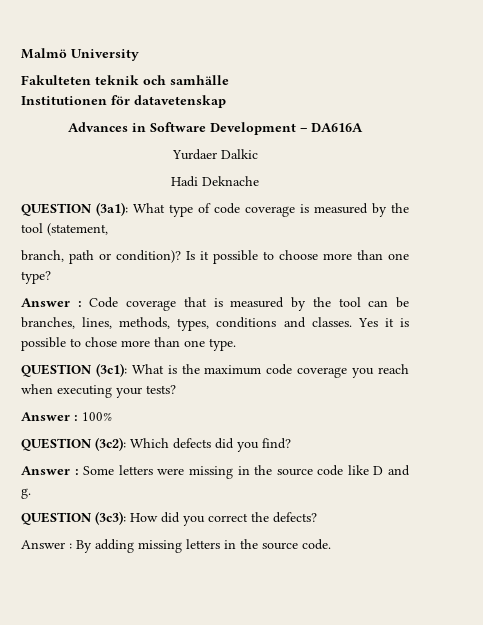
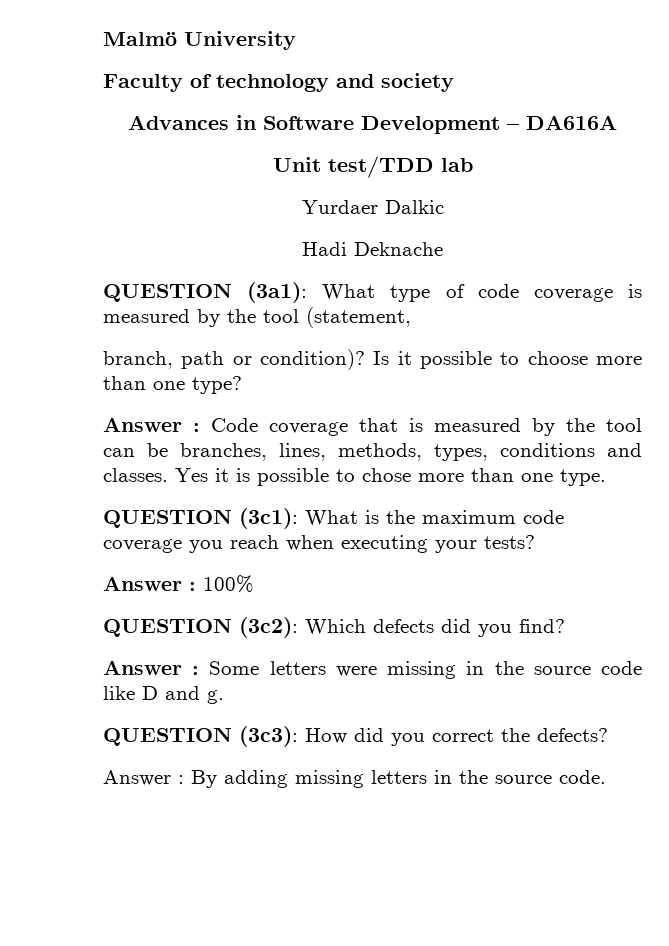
- Fakulteten teknik och samhälle
- Institutionen för datavetenskap
+ Faculty of technology and society
+ Unit test/TDD lab

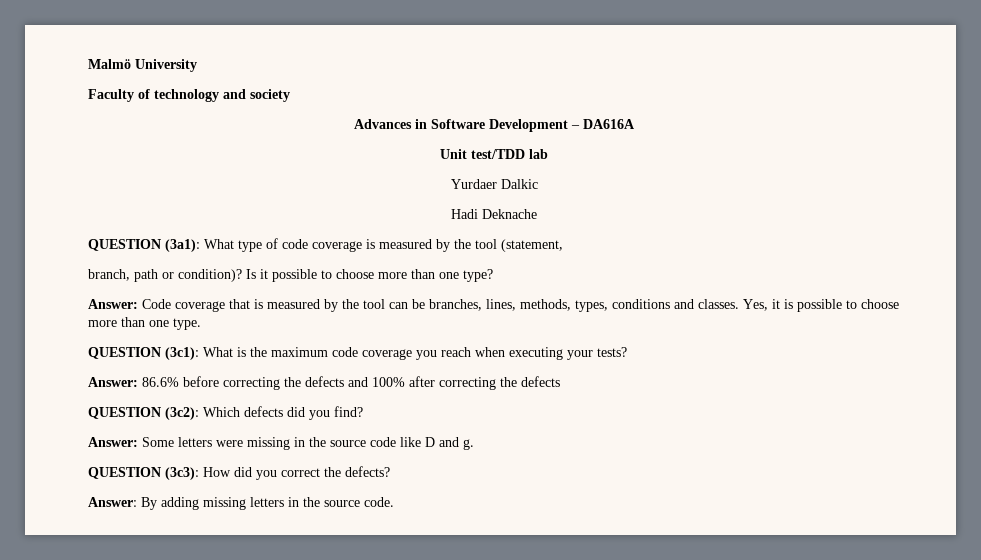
- Answer : Code coverage that is measured by the tool can be branches, lines, methods, types, conditions and classes.
+ Answer: Code coverage that is measured by the tool can be branches, lines, methods, types, conditions and classes.
- Yes it is possible to chose more than one type.
+ Yes, it is possible to choose more than one type.
- Answer : 100%
+ Answer: 86.6% before correcting the defects and 100% after correcting the defects
- Answer : Some letters were missing in the source code like D and g.
+ Answer: Some letters were missing in the source code like D and g.
- Answer : By adding missing letters in the source code.
+ Answer: By adding missing letters in the source code.

